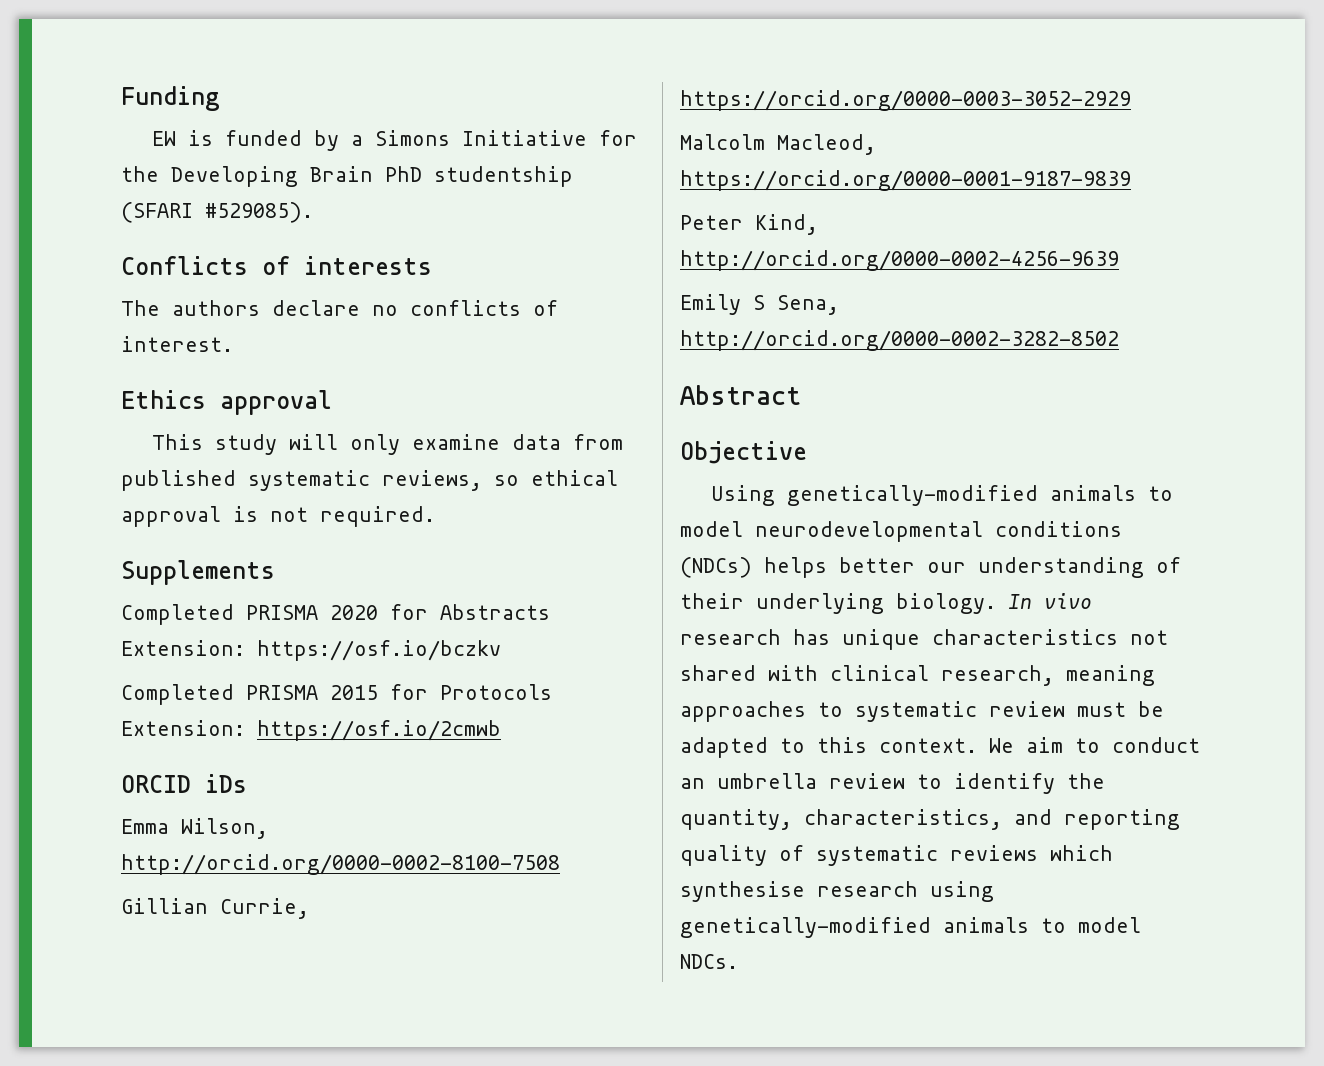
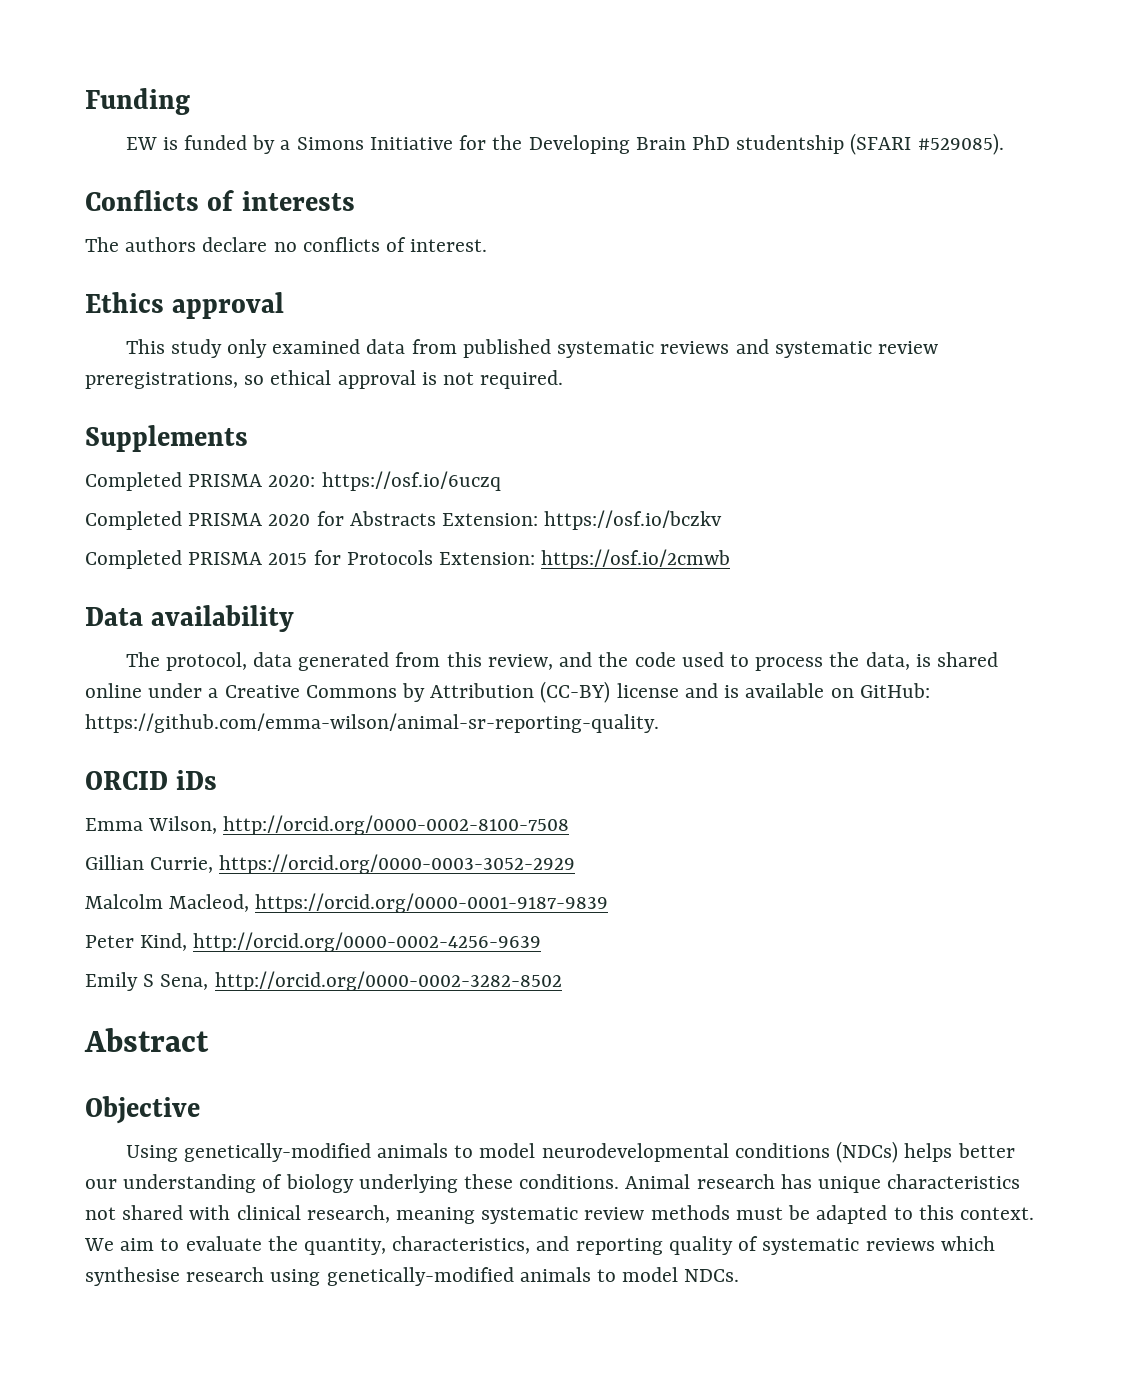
- This study will only examine data from published systematic reviews, so ethical approval is not required.
+ This study only examined data from published systematic reviews and systematic review preregistrations, so ethical approval is not required.
+ Completed PRISMA 2020: https://osf.io/6uczq
+ Data availability
+ The protocol, data generated from this review, and the code used to process the data, is shared online under a Creative Commons by Attribution (CC-BY) license and is available on GitHub: https://github.com/emma-wilson/animal-sr-reporting-quality.
- Using genetically-modified animals to model neurodevelopmental conditions (NDCs) helps better our understanding of their underlying biology. In vivo research has unique characteristics not shared with clinical research, meaning approaches to systematic review must be adapted to this context.
+ Using genetically-modified animals to model neurodevelopmental conditions (NDCs) helps better our understanding of biology underlying these conditions. Animal research has unique characteristics not shared with clinical research, meaning systematic review methods must be adapted to this context.
- We aim to conduct an umbrella review to identify the quantity, characteristics, and reporting quality of systematic reviews which synthesise research using genetically-modified animals to model NDCs.
+ We aim to evaluate the quantity, characteristics, and reporting quality of systematic reviews which synthesise research using genetically-modified animals to model NDCs.

